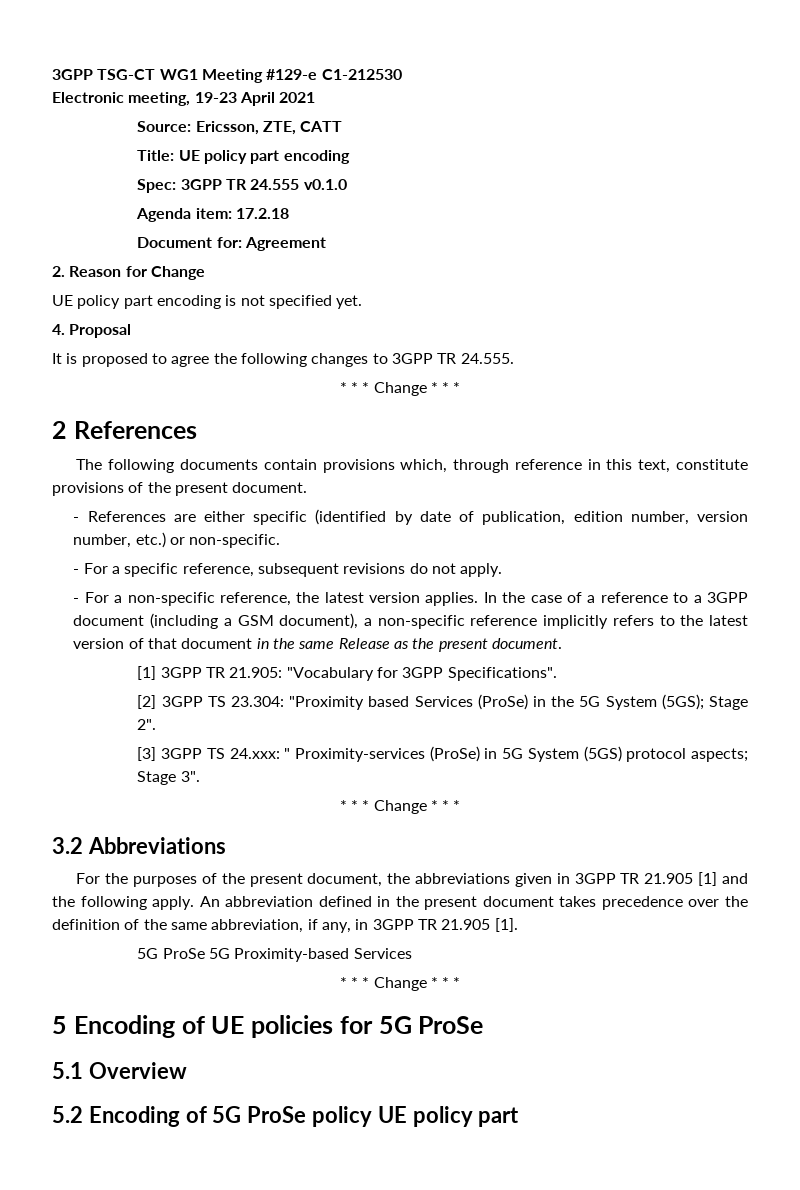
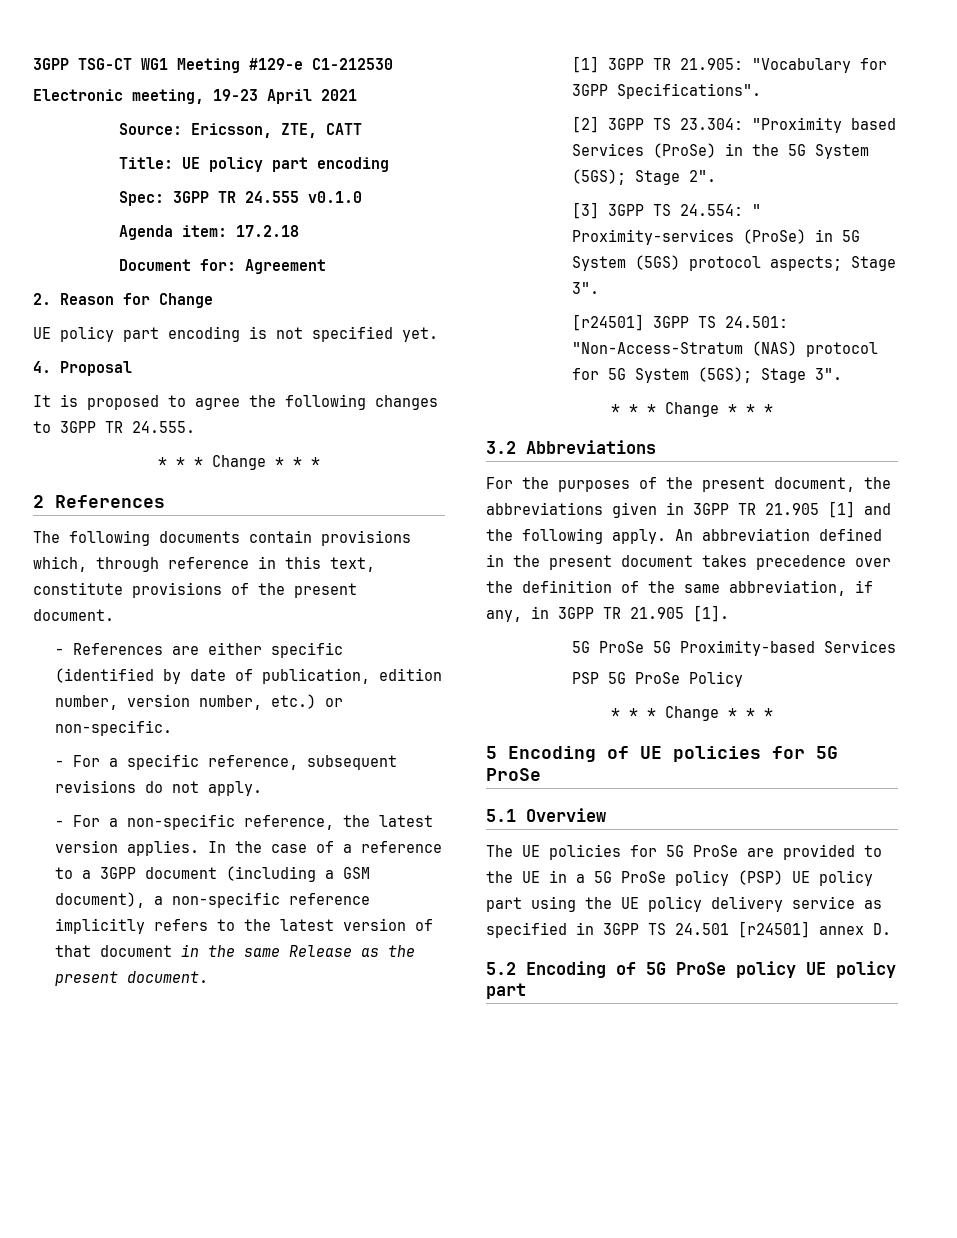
- [3] 3GPP TS 24.xxx: " Proximity-services (ProSe) in 5G System (5GS) protocol aspects; Stage 3".
+ [3] 3GPP TS 24.554: " Proximity-services (ProSe) in 5G System (5GS) protocol aspects; Stage 3".
+ [r24501] 3GPP TS 24.501: "Non-Access-Stratum (NAS) protocol for 5G System (5GS); Stage 3".
+ PSP 5G ProSe Policy
+ The UE policies for 5G ProSe are provided to the UE in a 5G ProSe policy (PSP) UE policy part using the UE policy delivery service as specified in 3GPP TS 24.501 [r24501] annex D.

